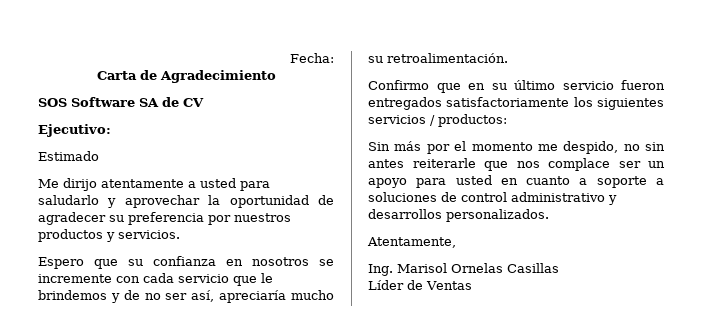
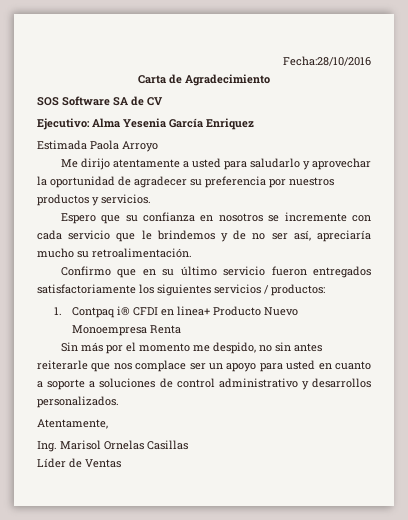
- Fecha:
+ Fecha:28/10/2016
- Ejecutivo:
- Estimado
+ Ejecutivo: Alma Yesenia García Enriquez
+ Estimada Paola Arroyo
+ 1. Contpaq i® CFDI en linea+ Producto Nuevo Monoempresa Renta

